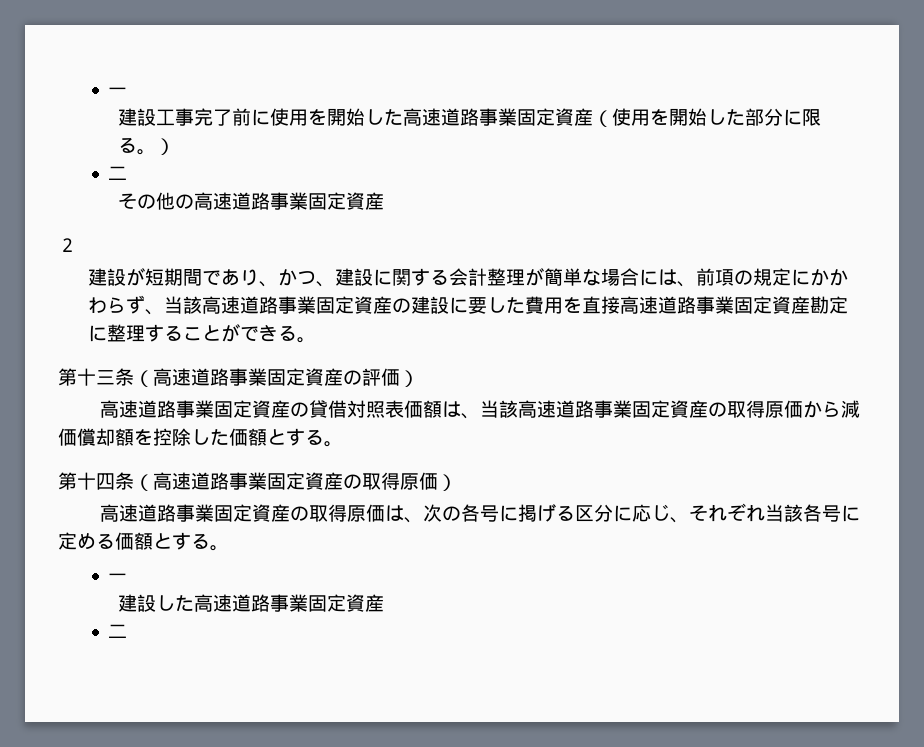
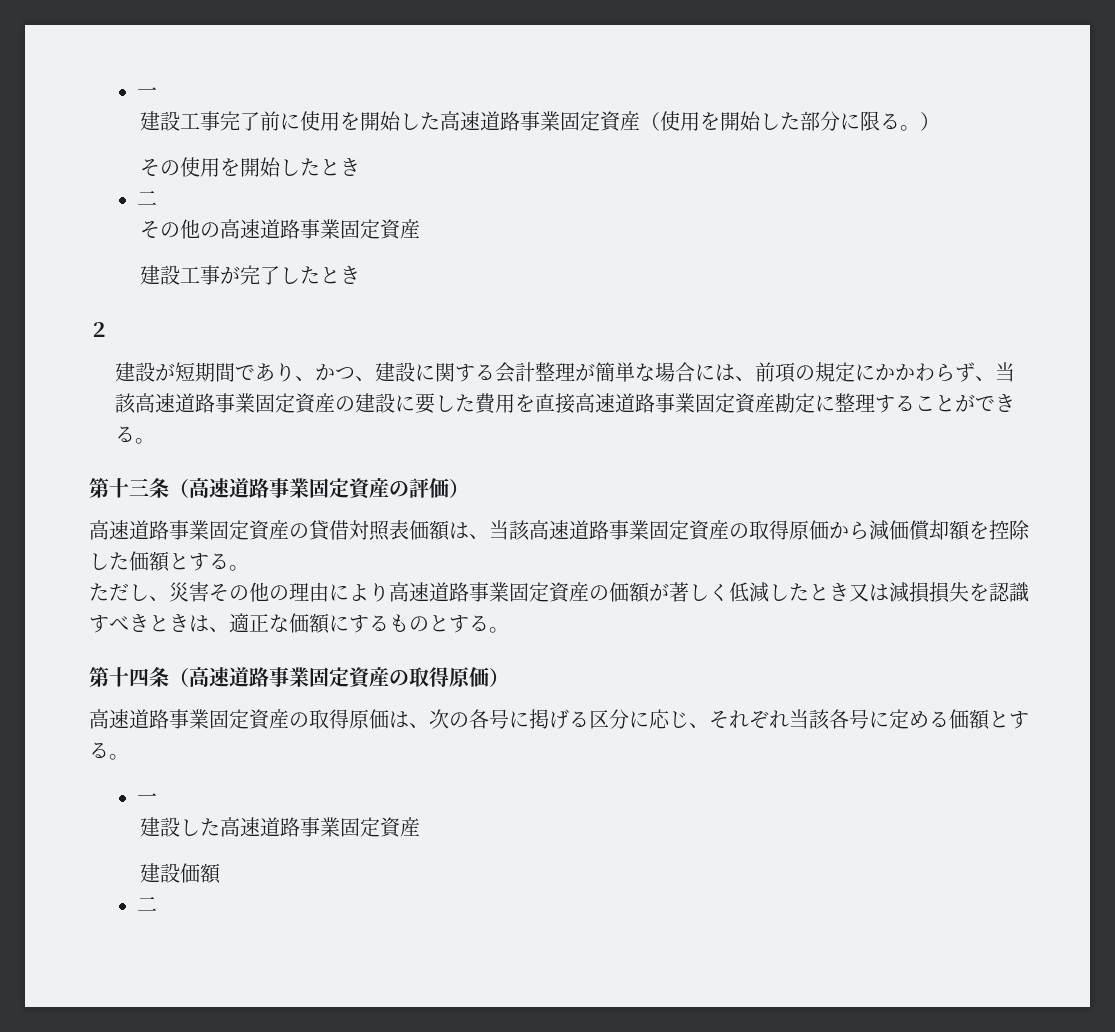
+ その使用を開始したとき
+ 建設工事が完了したとき
+ ただし、災害その他の理由により高速道路事業固定資産の価額が著しく低減したとき又は減損損失を認識すべきときは、適正な価額にするものとする。
+ 建設価額

